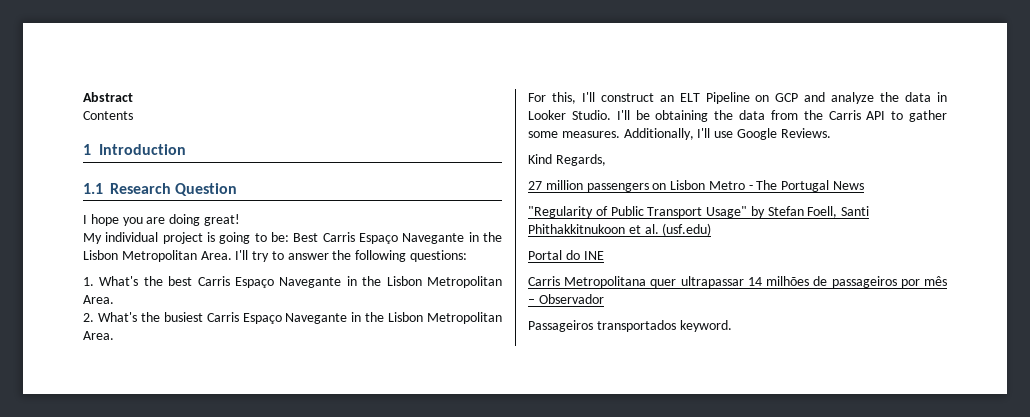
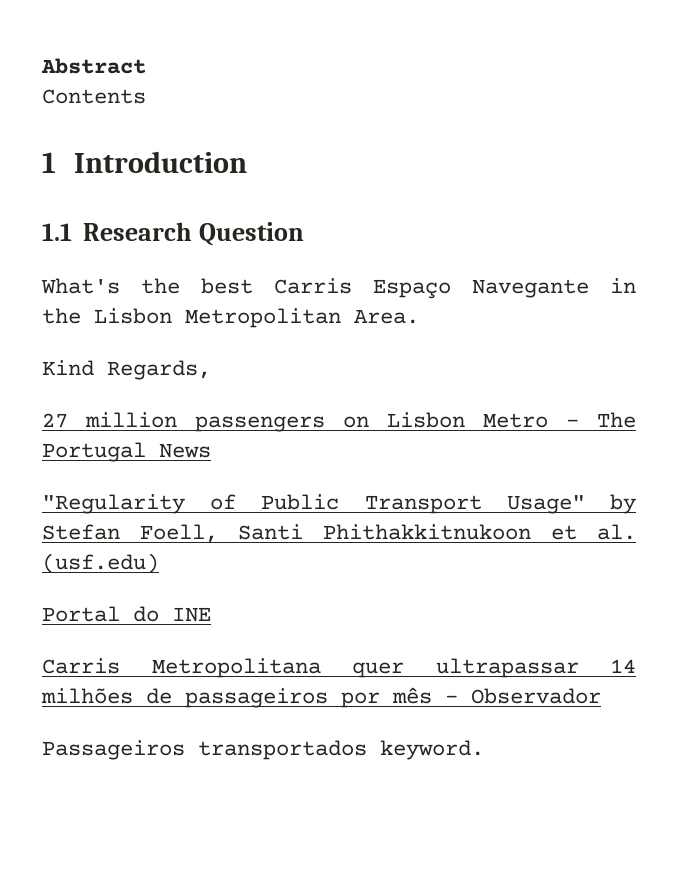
- I hope you are doing great!
- My individual project is going to be: Best Carris Espaço Navegante in the Lisbon Metropolitan Area. I'll try to answer the following questions:
- 1. What's the best Carris Espaço Navegante in the Lisbon Metropolitan Area.
+ What's the best Carris Espaço Navegante in the Lisbon Metropolitan Area.
- 2. What's the busiest Carris Espaço Navegante in the Lisbon Metropolitan Area.
- For this, I'll construct an ELT Pipeline on GCP and analyze the data in Looker Studio. I'll be obtaining the data from the Carris API to gather some measures. Additionally, I'll use Google Reviews.

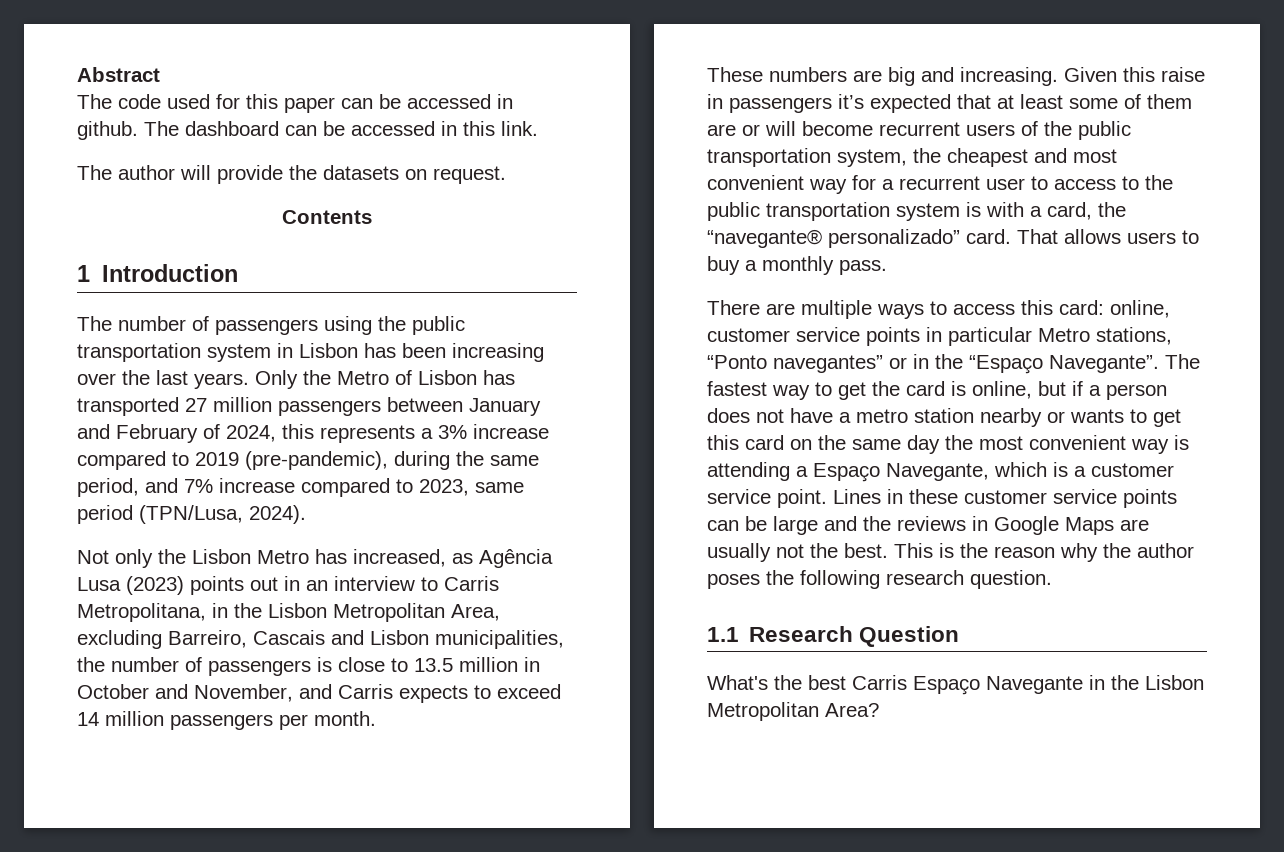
+ The code used for this paper can be accessed in github. The dashboard can be accessed in this link.
+ The author will provide the datasets on request.
  Contents
  1 Introduction
+ The number of passengers using the public transportation system in Lisbon has been increasing over the last years. Only the Metro of Lisbon has transported 27 million passengers between January and February of 2024, this represents a 3% increase compared to 2019 (pre-pandemic), during the same period, and 7% increase compared to 2023, same period (TPN/Lusa, 2024).
+ Not only the Lisbon Metro has increased, as Agência Lusa (2023) points out in an interview to Carris Metropolitana, in the Lisbon Metropolitan Area, excluding Barreiro, Cascais and Lisbon municipalities, the number of passengers is close to 13.5 million in October and November, and Carris expects to exceed 14 million passengers per month.
+ These numbers are big and increasing. Given this raise in passengers it’s expected that at least some of them are or will become recurrent users of the public transportation system, the cheapest and most convenient way for a recurrent user to access to the public transportation system is with a card, the “navegante® personalizado” card. That allows users to buy a monthly pass.
+ There are multiple ways to access this card: online, customer service points in particular Metro stations, “Ponto navegantes” or in the “Espaço Navegante”. The fastest way to get the card is online, but if a person does not have a metro station nearby or wants to get this card on the same day the most convenient way is attending a Espaço Navegante, which is a customer service point. Lines in these customer service points can be large and the reviews in Google Maps are usually not the best. This is the reason why the author poses the following research question.
- What's the best Carris Espaço Navegante in the Lisbon Metropolitan Area.
- Kind Regards,
- 27 million passengers on Lisbon Metro - The Portugal News
- "Regularity of Public Transport Usage" by Stefan Foell, Santi Phithakkitnukoon et al. (usf.edu)
- Portal do INE
- Carris Metropolitana quer ultrapassar 14 milhões de passageiros por mês – Observador
- Passageiros transportados keyword.
+ What's the best Carris Espaço Navegante in the Lisbon Metropolitan Area?

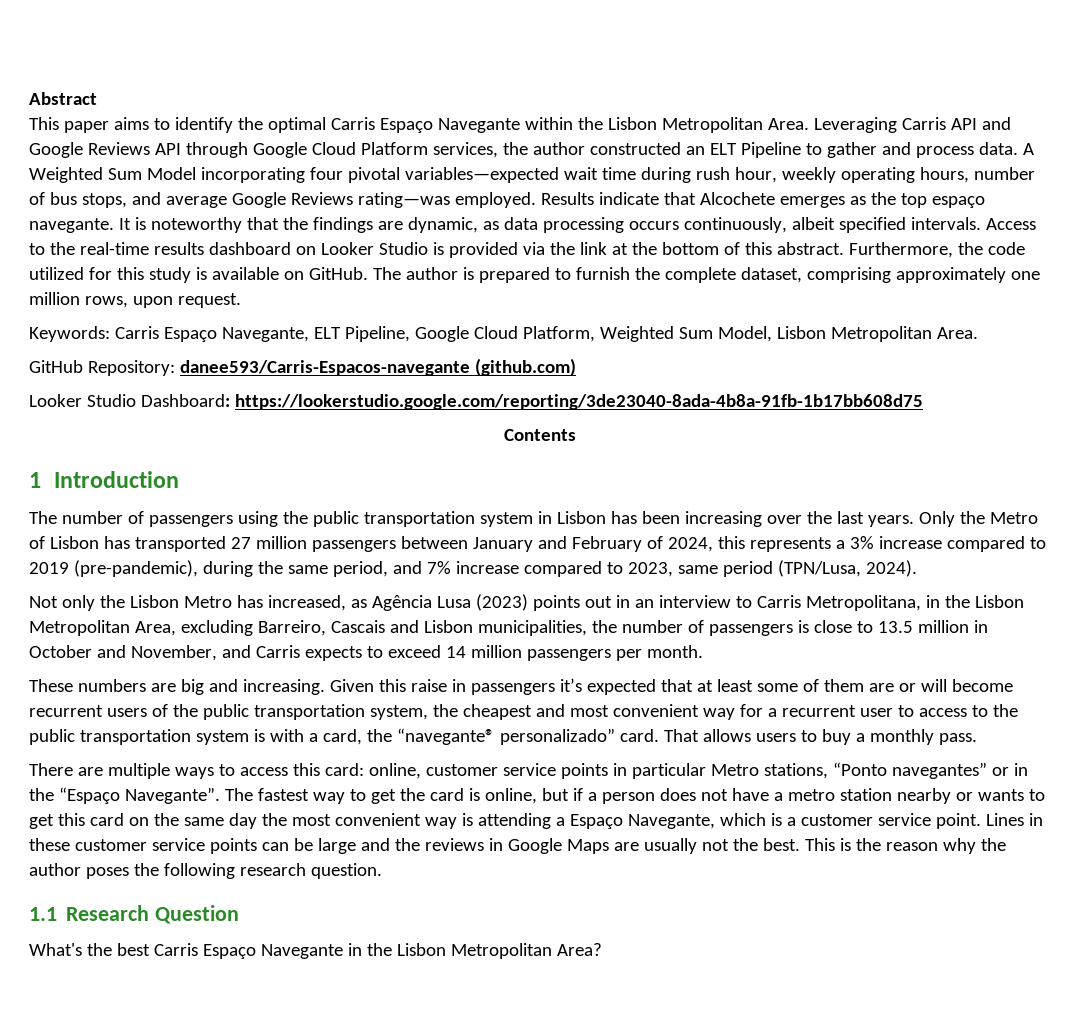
- The code used for this paper can be accessed in github. The dashboard can be accessed in this link.
- The author will provide the datasets on request.
+ This paper aims to identify the optimal Carris Espaço Navegante within the Lisbon Metropolitan Area. Leveraging Carris API and Google Reviews API through Google Cloud Platform services, the author constructed an ELT Pipeline to gather and process data. A Weighted Sum Model incorporating four pivotal variables—expected wait time during rush hour, weekly operating hours, number of bus stops, and average Google Reviews rating—was employed. Results indicate that Alcochete emerges as the top espaço navegante. It is noteworthy that the findings are dynamic, as data processing occurs continuously, albeit specified intervals. Access to the real-time results dashboard on Looker Studio is provided via the link at the bottom of this abstract. Furthermore, the code utilized for this study is available on GitHub. The author is prepared to furnish the complete dataset, comprising approximately one million rows, upon request.
+ Keywords: Carris Espaço Navegante, ELT Pipeline, Google Cloud Platform, Weighted Sum Model, Lisbon Metropolitan Area.
+ GitHub Repository: danee593/Carris-Espacos-navegante (github.com)
+ Looker Studio Dashboard: https://lookerstudio.google.com/reporting/3de23040-8ada-4b8a-91fb-1b17bb608d75

